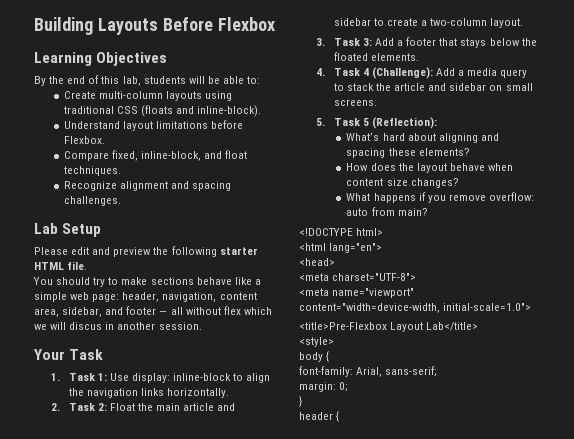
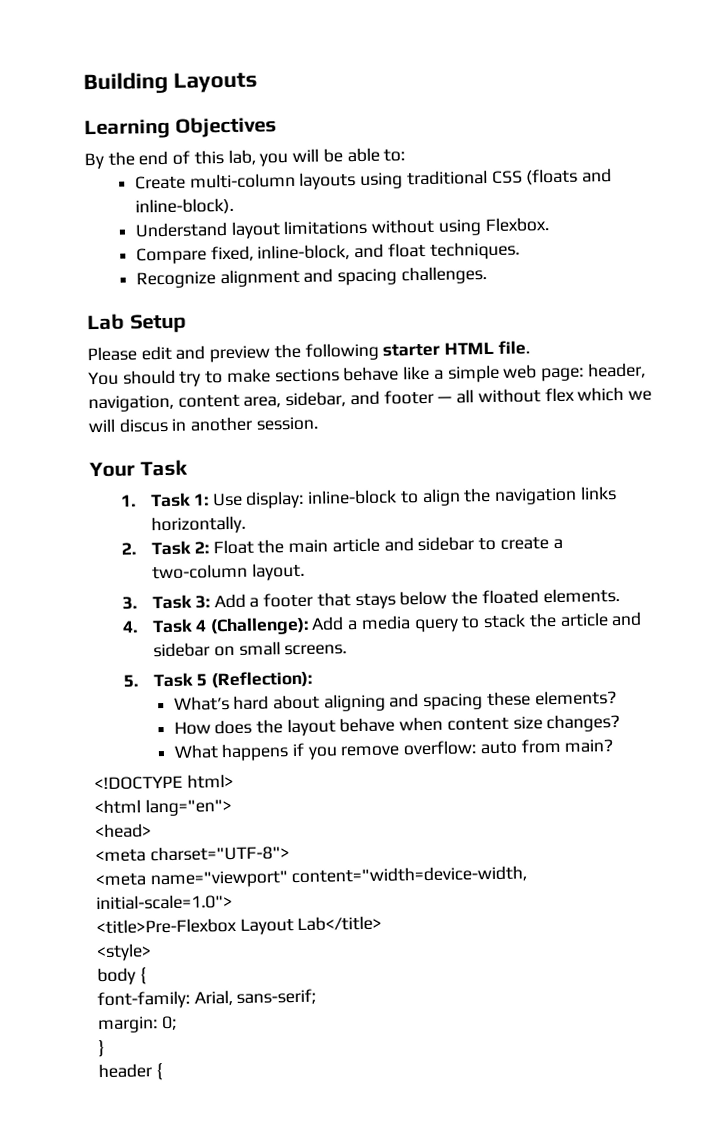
- Building Layouts Before Flexbox
+ Building Layouts
- By the end of this lab, students will be able to:
+ By the end of this lab, you will be able to:
- Understand layout limitations before Flexbox.
+ Understand layout limitations without using Flexbox.

